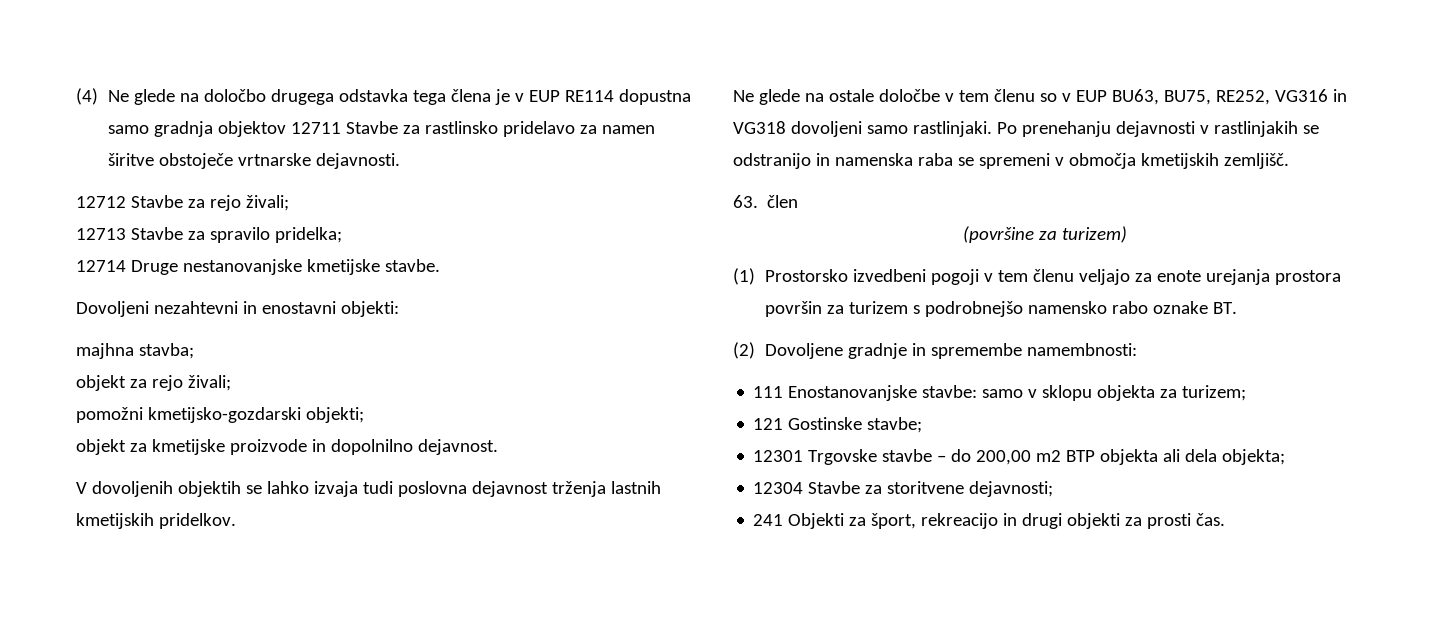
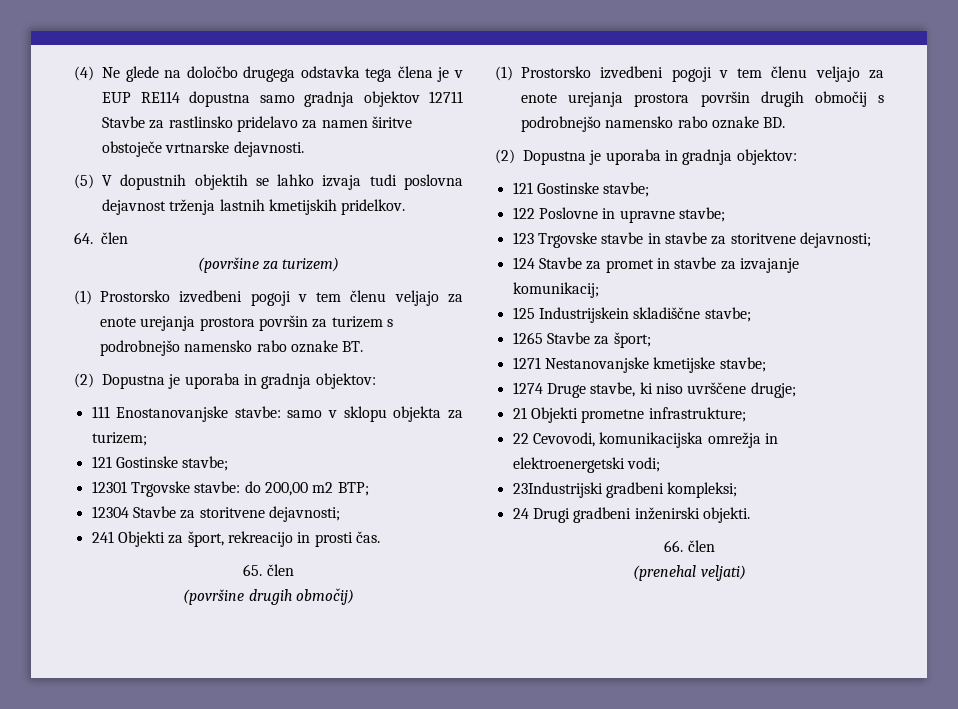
- 12712 Stavbe za rejo živali;
- 12713 Stavbe za spravilo pridelka;
- 12714 Druge nestanovanjske kmetijske stavbe.
- Dovoljeni nezahtevni in enostavni objekti:
- majhna stavba;
- objekt za rejo živali;
- pomožni kmetijsko-gozdarski objekti;
- objekt za kmetijske proizvode in dopolnilno dejavnost.
- V dovoljenih objektih se lahko izvaja tudi poslovna dejavnost trženja lastnih kmetijskih pridelkov.
+ (5) V dopustnih objektih se lahko izvaja tudi poslovna dejavnost trženja lastnih kmetijskih pridelkov.
- Ne glede na ostale določbe v tem členu so v EUP BU63, BU75, RE252, VG316 in VG318 dovoljeni samo rastlinjaki. Po prenehanju dejavnosti v rastlinjakih se odstranijo in namenska raba se spremeni v območja kmetijskih zemljišč.
- 63. člen
+ 64. člen
  (1) Prostorsko izvedbeni pogoji v tem členu veljajo za enote urejanja prostora površin za turizem s podrobnejšo namensko rabo oznake BT.
- (2) Dovoljene gradnje in spremembe namembnosti:
+ (2) Dopustna je uporaba in gradnja objektov:
- 12301 Trgovske stavbe – do 200,00 m2 BTP objekta ali dela objekta;
+ 12301 Trgovske stavbe: do 200,00 m2 BTP;
- 241 Objekti za šport, rekreacijo in drugi objekti za prosti čas.
+ 241 Objekti za šport, rekreacijo in prosti čas.
+ 65. člen
+ (površine drugih območij)
+ (1) Prostorsko izvedbeni pogoji v tem členu veljajo za enote urejanja prostora površin drugih območij s podrobnejšo namensko rabo oznake BD.
+ (2) Dopustna je uporaba in gradnja objektov:
+ 121 Gostinske stavbe;
+ 122 Poslovne in upravne stavbe;
+ 123 Trgovske stavbe in stavbe za storitvene dejavnosti;
+ 124 Stavbe za promet in stavbe za izvajanje komunikacij;
+ 125 Industrijskein skladiščne stavbe;
+ 1265 Stavbe za šport;
+ 1271 Nestanovanjske kmetijske stavbe;
+ 1274 Druge stavbe, ki niso uvrščene drugje;
+ 21 Objekti prometne infrastrukture;
+ 22 Cevovodi, komunikacijska omrežja in elektroenergetski vodi;
+ 23Industrijski gradbeni kompleksi;
+ 24 Drugi gradbeni inženirski objekti.
+ 66. člen
+ (prenehal veljati)

